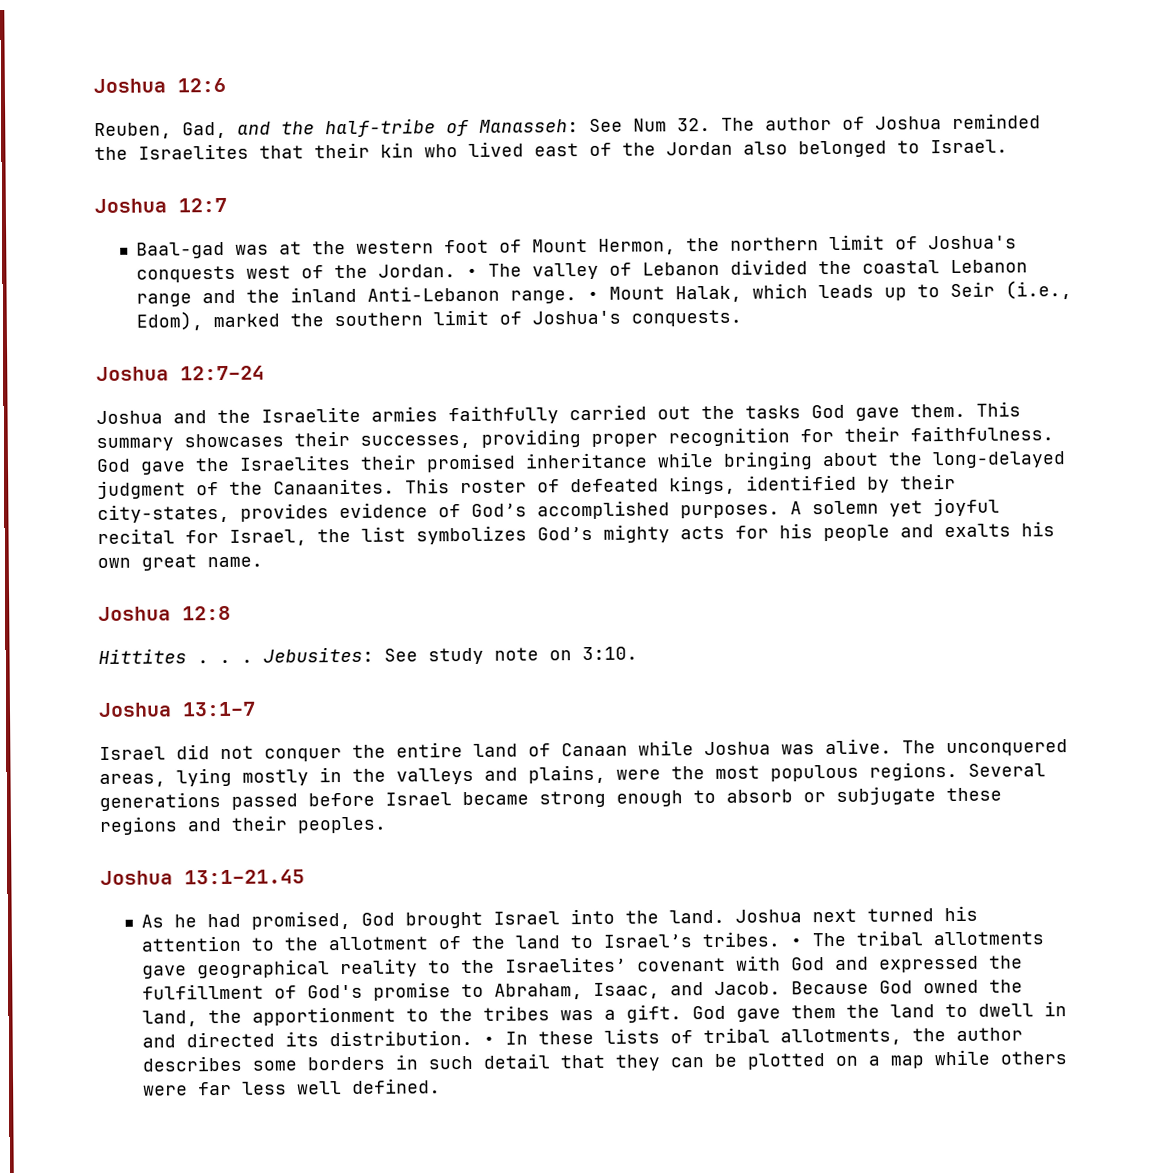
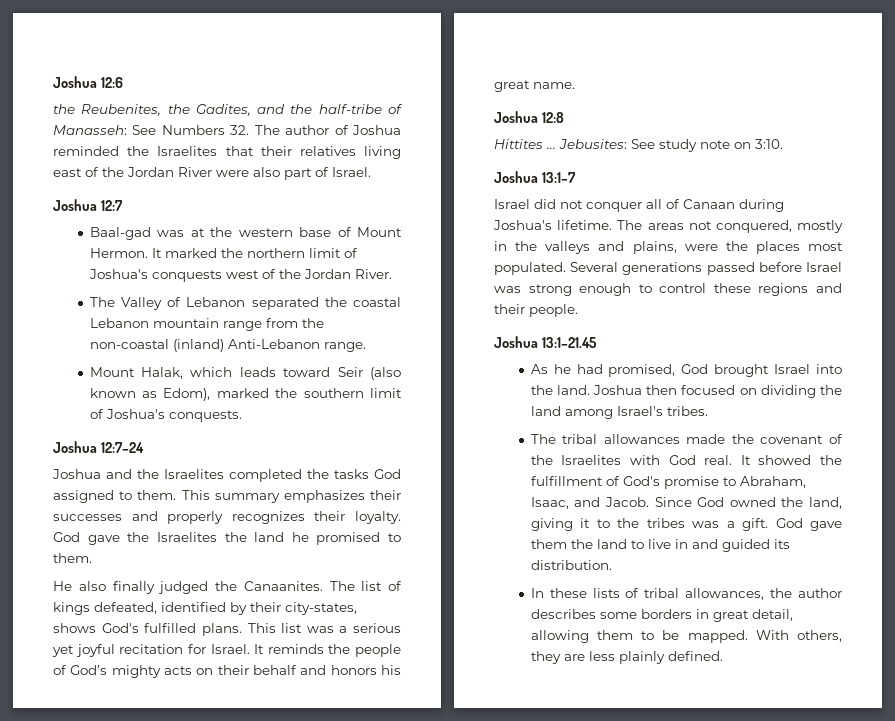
- Reuben, Gad, and the half-tribe of Manasseh: See Num 32. The author of Joshua reminded the Israelites that their kin who lived east of the Jordan also belonged to Israel.
+ the Reubenites, the Gadites, and the half-tribe of Manasseh: See Numbers 32. The author of Joshua reminded the Israelites that their relatives living east of the Jordan River were also part of Israel.
- Baal-gad was at the western foot of Mount Hermon, the northern limit of Joshua's conquests west of the Jordan. • The valley of Lebanon divided the coastal Lebanon range and the inland Anti-Lebanon range. • Mount Halak, which leads up to Seir (i.e., Edom), marked the southern limit of Joshua's conquests.
+ Baal-gad was at the western base of Mount Hermon. It marked the northern limit of Joshua's conquests west of the Jordan River.
+ The Valley of Lebanon separated the coastal Lebanon mountain range from the non-coastal (inland) Anti-Lebanon range.
+ Mount Halak, which leads toward Seir (also known as Edom), marked the southern limit of Joshua's conquests.
- Joshua and the Israelite armies faithfully carried out the tasks God gave them.
+ Joshua and the Israelites completed the tasks God assigned to them.
- This summary showcases their successes, providing proper recognition for their faithfulness. God gave the Israelites their promised inheritance while bringing about the long-delayed judgment of the Canaanites. This roster of defeated kings, identified by their city-states, provides evidence of God’s accomplished purposes. A solemn yet joyful recital for Israel, the list symbolizes God’s mighty acts for his people and exalts his own great name.
+ This summary emphasizes their successes and properly recognizes their loyalty. God gave the Israelites the land he promised to them.
+ He also finally judged the Canaanites. The list of kings defeated, identified by their city-states, shows God's fulfilled plans. This list was a serious yet joyful recitation for Israel. It reminds the people of God’s mighty acts on their behalf and honors his great name.
- Hittites . . .
+ Hittites …
- Israel did not conquer the entire land of Canaan while Joshua was alive. The unconquered areas, lying mostly in the valleys and plains, were the most populous regions.
+ Israel did not conquer all of Canaan during Joshua's lifetime. The areas not conquered, mostly in the valleys and plains, were the places most populated.
- Several generations passed before Israel became strong enough to absorb or subjugate these regions and their peoples.
+ Several generations passed before Israel was strong enough to control these regions and their people.
- Joshua next turned his attention to the allotment of the land to Israel’s tribes. • The tribal allotments gave geographical reality to the Israelites’ covenant with God and expressed the fulfillment of God's promise to Abraham, Isaac, and Jacob.
+ Joshua then focused on dividing the land among Israel's tribes.
+ The tribal allowances made the covenant of the Israelites with God real. It showed the fulfillment of God's promise to Abraham, Isaac, and Jacob.
- Because God owned the land, the apportionment to the tribes was a gift.
+ Since God owned the land, giving it to the tribes was a gift.
- God gave them the land to dwell in and directed its distribution. • In these lists of tribal allotments, the author describes some borders in such detail that they can be plotted on a map while others were far less well defined.
+ God gave them the land to live in and guided its distribution.
+ In these lists of tribal allowances, the author describes some borders in great detail, allowing them to be mapped. With others, they are less plainly defined.

